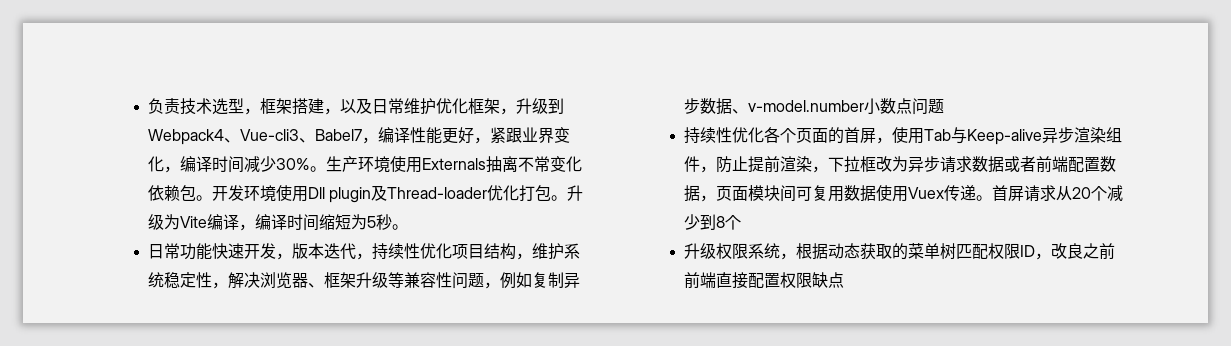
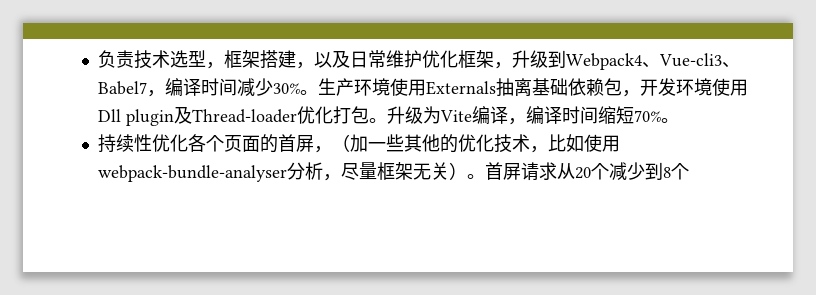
- 负责技术选型，框架搭建，以及日常维护优化框架，升级到Webpack4、Vue-cli3、Babel7，编译性能更好，紧跟业界变化，编译时间减少30%。
+ 负责技术选型，框架搭建，以及日常维护优化框架，升级到Webpack4、Vue-cli3、Babel7，编译时间减少30%。
- 生产环境使用Externals抽离不常变化依赖包。开发环境使用Dll plugin及Thread-loader优化打包。
+ 生产环境使用Externals抽离基础依赖包，开发环境使用Dll plugin及Thread-loader优化打包。
- 升级为Vite编译，编译时间缩短为5秒。
- 日常功能快速开发，版本迭代，持续性优化项目结构，维护系统稳定性，解决浏览器、框架升级等兼容性问题，例如复制异步数据、v-model.number小数点问题
+ 升级为Vite编译，编译时间缩短70%。
- 持续性优化各个页面的首屏，使用Tab与Keep-alive异步渲染组件，防止提前渲染，下拉框改为异步请求数据或者前端配置数据，页面模块间可复用数据使用Vuex传递。
+ 持续性优化各个页面的首屏，（加一些其他的优化技术，比如使用webpack-bundle-analyser分析，尽量框架无关）。
- 升级权限系统，根据动态获取的菜单树匹配权限ID，改良之前前端直接配置权限缺点

